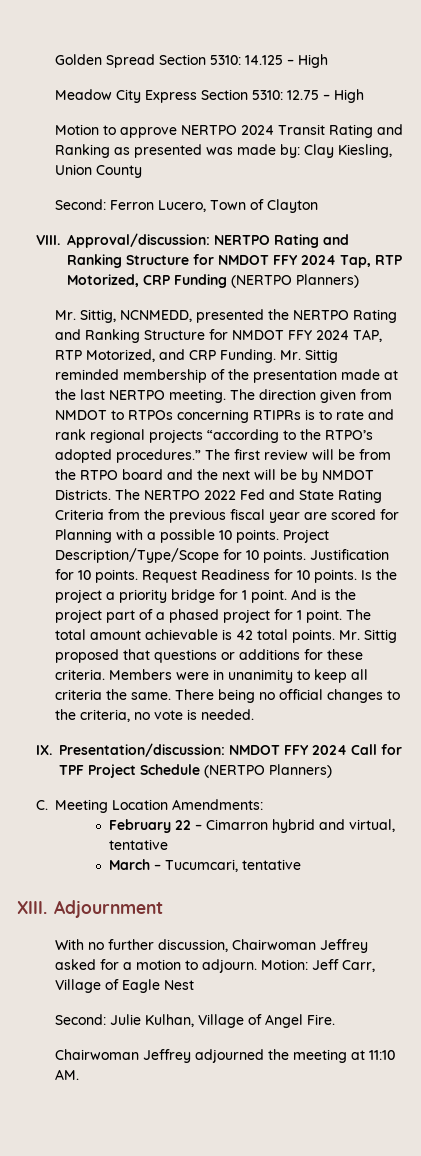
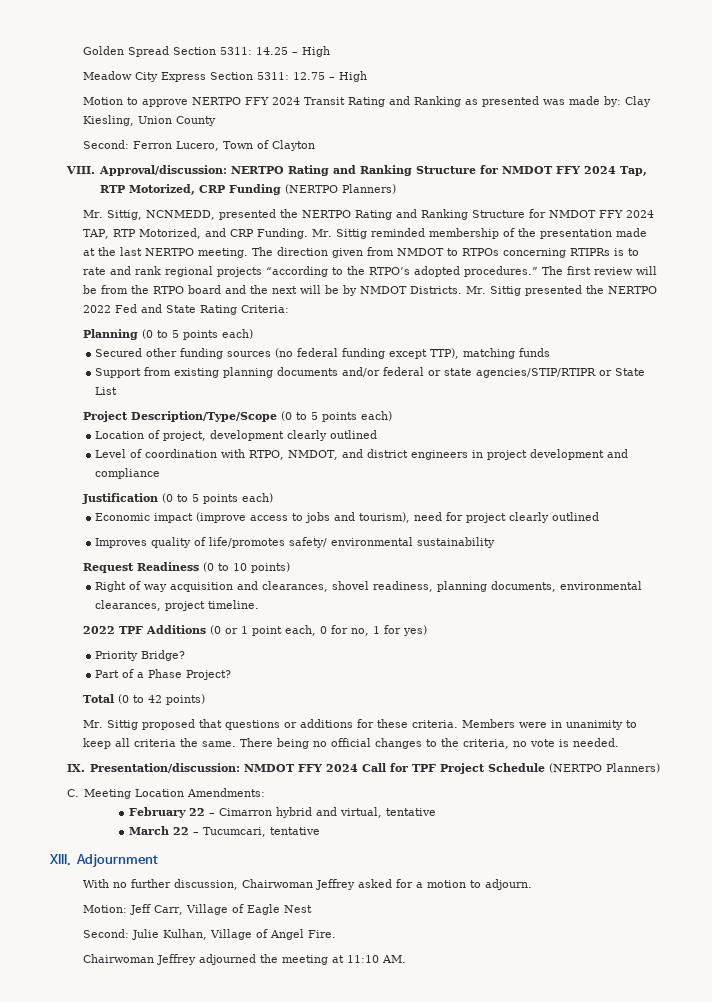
- Golden Spread Section 5310: 14.125 – High
+ Golden Spread Section 5311: 14.25 – High
- Meadow City Express Section 5310: 12.75 – High
+ Meadow City Express Section 5311: 12.75 – High
- Motion to approve NERTPO 2024 Transit Rating and Ranking as presented was made by: Clay Kiesling, Union County
+ Motion to approve NERTPO FFY 2024 Transit Rating and Ranking as presented was made by: Clay Kiesling, Union County
- The NERTPO 2022 Fed and State Rating Criteria from the previous fiscal year are scored for Planning with a possible 10 points. Project Description/Type/Scope for 10 points. Justification for 10 points. Request Readiness for 10 points. Is the project a priority bridge for 1 point. And is the project part of a phased project for 1 point. The total amount achievable is 42 total points. Mr. Sittig proposed that questions or additions for these criteria.
+ Mr. Sittig presented the NERTPO 2022 Fed and State Rating Criteria:
+ Planning (0 to 5 points each)
+ Secured other funding sources (no federal funding except TTP), matching funds
+ Support from existing planning documents and/or federal or state agencies/STIP/RTIPR or State List
+ Project Description/Type/Scope (0 to 5 points each)
+ Location of project, development clearly outlined
+ Level of coordination with RTPO, NMDOT, and district engineers in project development and compliance
+ Justification (0 to 5 points each)
+ Economic impact (improve access to jobs and tourism), need for project clearly outlined
+ Improves quality of life/promotes safety/ environmental sustainability
+ Request Readiness (0 to 10 points)
+ Right of way acquisition and clearances, shovel readiness, planning documents, environmental clearances, project timeline.
+ 2022 TPF Additions (0 or 1 point each, 0 for no, 1 for yes)
+ Priority Bridge?
+ Part of a Phase Project?
+ Total (0 to 42 points)
+ Mr. Sittig proposed that questions or additions for these criteria.
- March – Tucumcari, tentative
+ March 22 – Tucumcari, tentative
- With no further discussion, Chairwoman Jeffrey asked for a motion to adjourn. Motion: Jeff Carr, Village of Eagle Nest
+ With no further discussion, Chairwoman Jeffrey asked for a motion to adjourn.
+ Motion: Jeff Carr, Village of Eagle Nest

